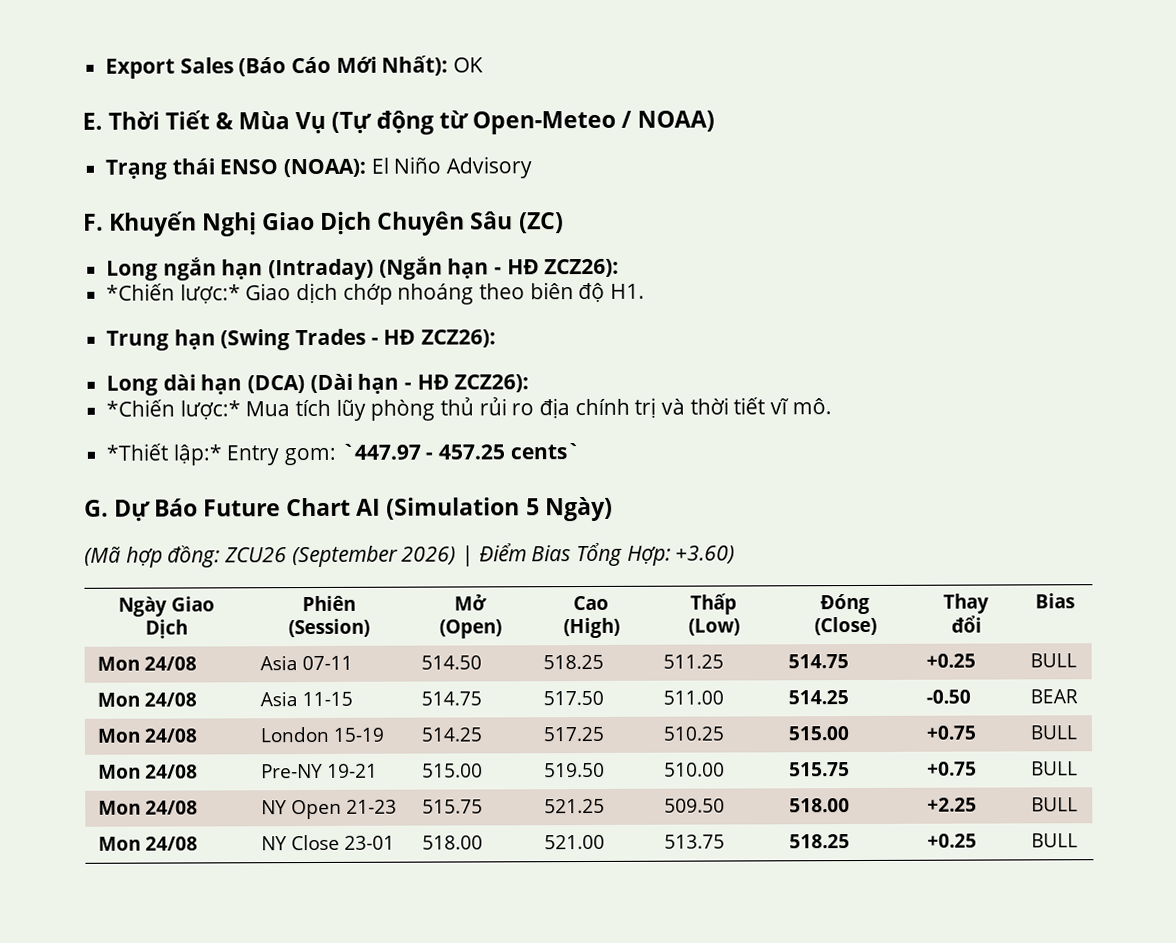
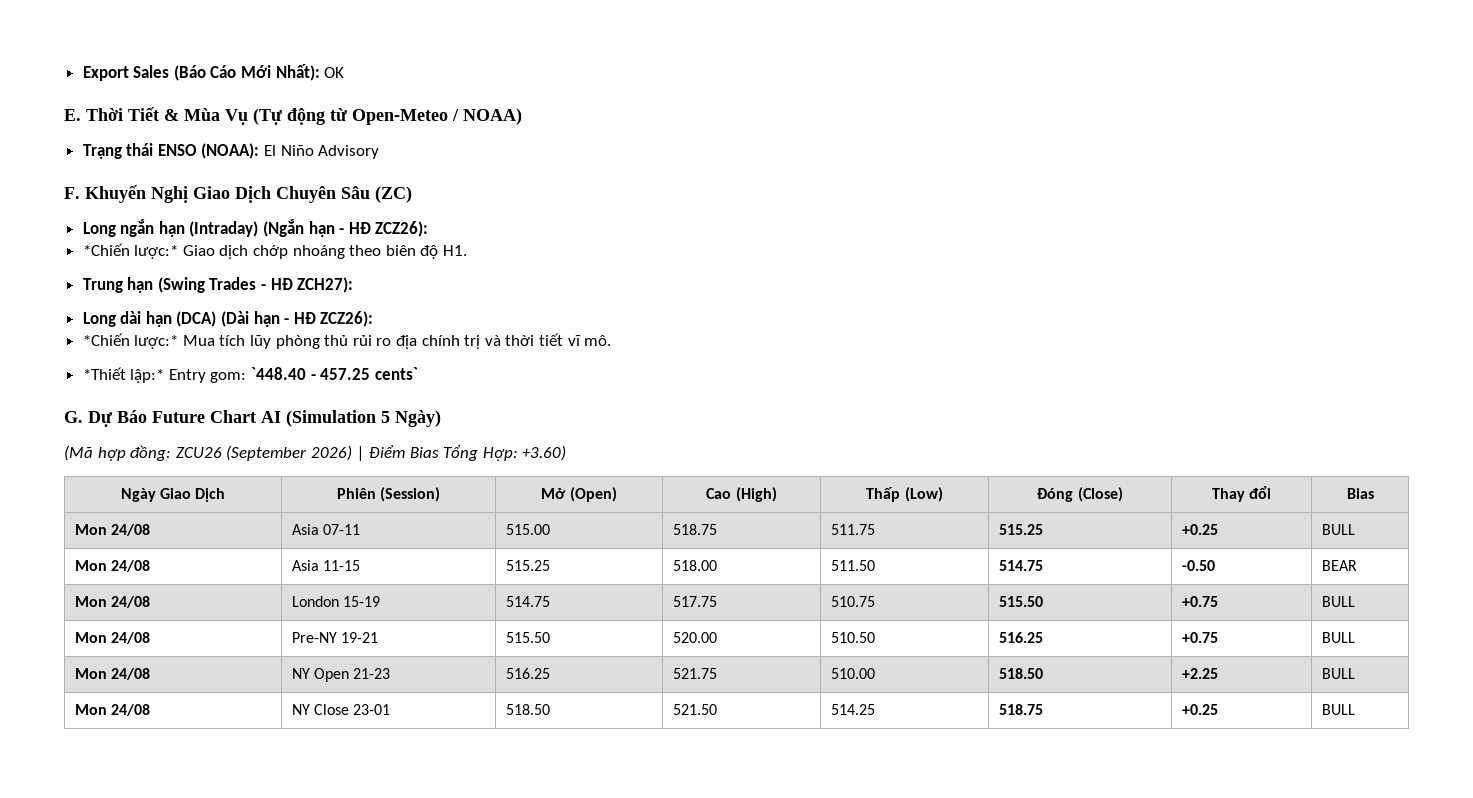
- Trung hạn (Swing Trades - HĐ ZCZ26):
+ Trung hạn (Swing Trades - HĐ ZCH27):
- *Thiết lập:* Entry gom: `447.97 - 457.25 cents`
+ *Thiết lập:* Entry gom: `448.40 - 457.25 cents`
- Mon 24/08 | Asia 07-11 | 514.50 | 518.25 | 511.25 | 514.75 | +0.25 | BULL
+ Mon 24/08 | Asia 07-11 | 515.00 | 518.75 | 511.75 | 515.25 | +0.25 | BULL
- Mon 24/08 | Asia 11-15 | 514.75 | 517.50 | 511.00 | 514.25 | -0.50 | BEAR
+ Mon 24/08 | Asia 11-15 | 515.25 | 518.00 | 511.50 | 514.75 | -0.50 | BEAR
- Mon 24/08 | London 15-19 | 514.25 | 517.25 | 510.25 | 515.00 | +0.75 | BULL
+ Mon 24/08 | London 15-19 | 514.75 | 517.75 | 510.75 | 515.50 | +0.75 | BULL
- Mon 24/08 | Pre-NY 19-21 | 515.00 | 519.50 | 510.00 | 515.75 | +0.75 | BULL
+ Mon 24/08 | Pre-NY 19-21 | 515.50 | 520.00 | 510.50 | 516.25 | +0.75 | BULL
- Mon 24/08 | NY Open 21-23 | 515.75 | 521.25 | 509.50 | 518.00 | +2.25 | BULL
+ Mon 24/08 | NY Open 21-23 | 516.25 | 521.75 | 510.00 | 518.50 | +2.25 | BULL
- Mon 24/08 | NY Close 23-01 | 518.00 | 521.00 | 513.75 | 518.25 | +0.25 | BULL
+ Mon 24/08 | NY Close 23-01 | 518.50 | 521.50 | 514.25 | 518.75 | +0.25 | BULL

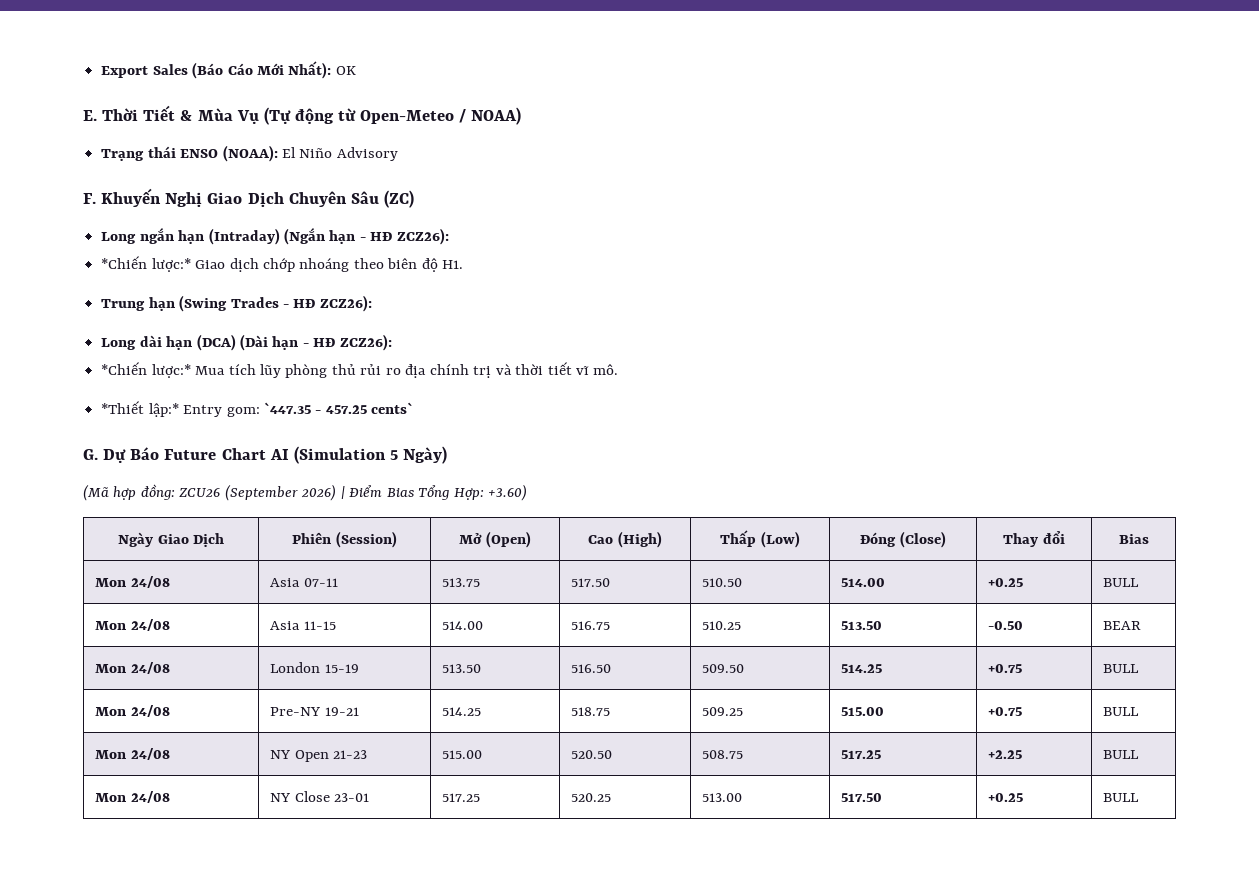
- Trung hạn (Swing Trades - HĐ ZCH27):
+ Trung hạn (Swing Trades - HĐ ZCZ26):
- *Thiết lập:* Entry gom: `448.40 - 457.25 cents`
+ *Thiết lập:* Entry gom: `447.35 - 457.25 cents`
- Mon 24/08 | Asia 07-11 | 515.00 | 518.75 | 511.75 | 515.25 | +0.25 | BULL
+ Mon 24/08 | Asia 07-11 | 513.75 | 517.50 | 510.50 | 514.00 | +0.25 | BULL
- Mon 24/08 | Asia 11-15 | 515.25 | 518.00 | 511.50 | 514.75 | -0.50 | BEAR
+ Mon 24/08 | Asia 11-15 | 514.00 | 516.75 | 510.25 | 513.50 | -0.50 | BEAR
- Mon 24/08 | London 15-19 | 514.75 | 517.75 | 510.75 | 515.50 | +0.75 | BULL
+ Mon 24/08 | London 15-19 | 513.50 | 516.50 | 509.50 | 514.25 | +0.75 | BULL
- Mon 24/08 | Pre-NY 19-21 | 515.50 | 520.00 | 510.50 | 516.25 | +0.75 | BULL
+ Mon 24/08 | Pre-NY 19-21 | 514.25 | 518.75 | 509.25 | 515.00 | +0.75 | BULL
- Mon 24/08 | NY Open 21-23 | 516.25 | 521.75 | 510.00 | 518.50 | +2.25 | BULL
+ Mon 24/08 | NY Open 21-23 | 515.00 | 520.50 | 508.75 | 517.25 | +2.25 | BULL
- Mon 24/08 | NY Close 23-01 | 518.50 | 521.50 | 514.25 | 518.75 | +0.25 | BULL
+ Mon 24/08 | NY Close 23-01 | 517.25 | 520.25 | 513.00 | 517.50 | +0.25 | BULL

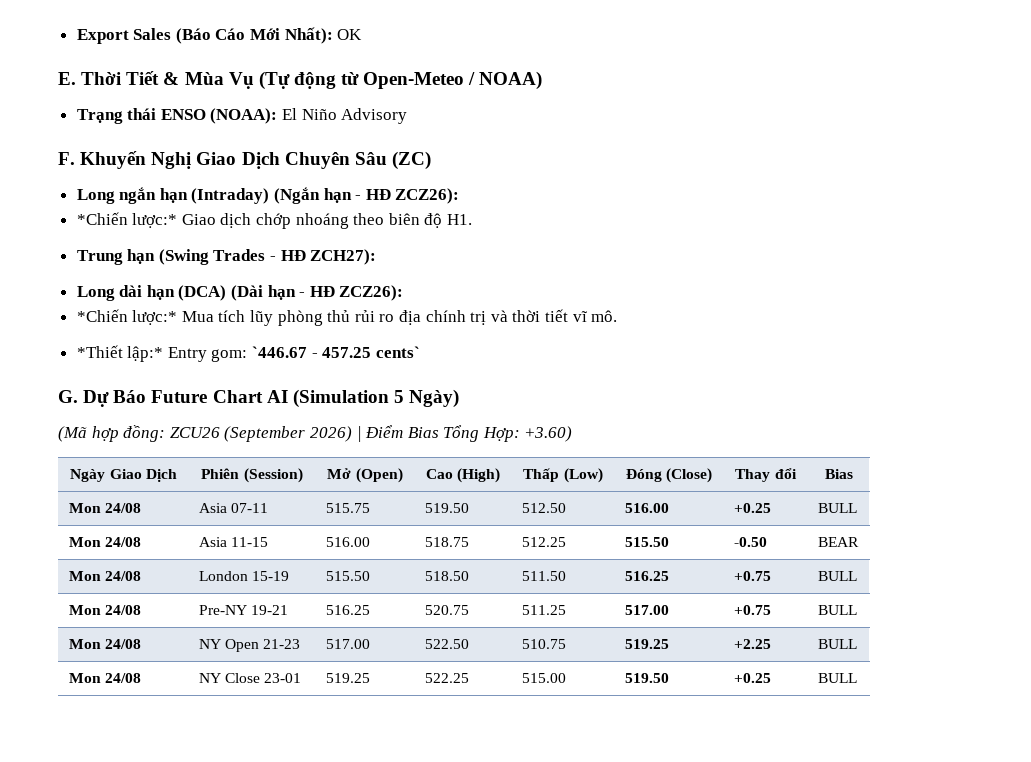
- Trung hạn (Swing Trades - HĐ ZCZ26):
+ Trung hạn (Swing Trades - HĐ ZCH27):
- *Thiết lập:* Entry gom: `447.35 - 457.25 cents`
+ *Thiết lập:* Entry gom: `446.67 - 457.25 cents`
- Mon 24/08 | Asia 07-11 | 513.75 | 517.50 | 510.50 | 514.00 | +0.25 | BULL
+ Mon 24/08 | Asia 07-11 | 515.75 | 519.50 | 512.50 | 516.00 | +0.25 | BULL
- Mon 24/08 | Asia 11-15 | 514.00 | 516.75 | 510.25 | 513.50 | -0.50 | BEAR
+ Mon 24/08 | Asia 11-15 | 516.00 | 518.75 | 512.25 | 515.50 | -0.50 | BEAR
- Mon 24/08 | London 15-19 | 513.50 | 516.50 | 509.50 | 514.25 | +0.75 | BULL
+ Mon 24/08 | London 15-19 | 515.50 | 518.50 | 511.50 | 516.25 | +0.75 | BULL
- Mon 24/08 | Pre-NY 19-21 | 514.25 | 518.75 | 509.25 | 515.00 | +0.75 | BULL
+ Mon 24/08 | Pre-NY 19-21 | 516.25 | 520.75 | 511.25 | 517.00 | +0.75 | BULL
- Mon 24/08 | NY Open 21-23 | 515.00 | 520.50 | 508.75 | 517.25 | +2.25 | BULL
+ Mon 24/08 | NY Open 21-23 | 517.00 | 522.50 | 510.75 | 519.25 | +2.25 | BULL
- Mon 24/08 | NY Close 23-01 | 517.25 | 520.25 | 513.00 | 517.50 | +0.25 | BULL
+ Mon 24/08 | NY Close 23-01 | 519.25 | 522.25 | 515.00 | 519.50 | +0.25 | BULL

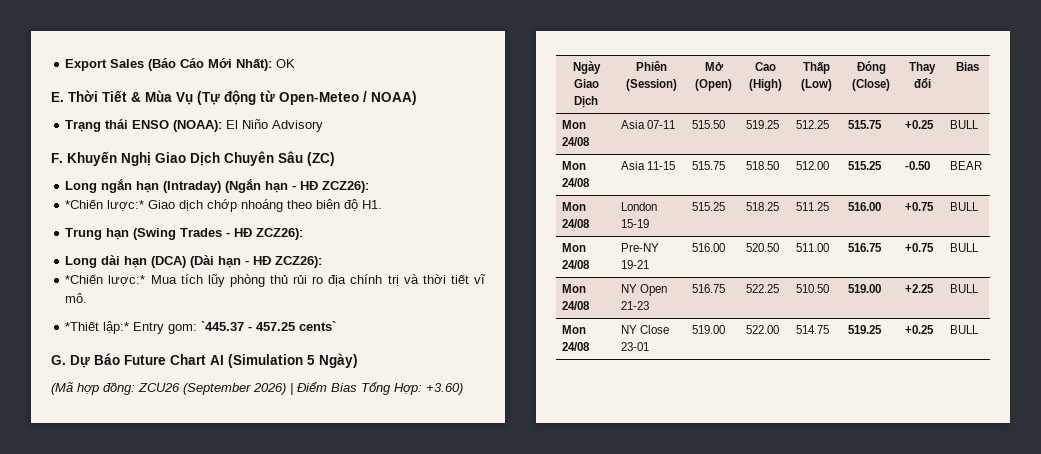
- Trung hạn (Swing Trades - HĐ ZCH27):
+ Trung hạn (Swing Trades - HĐ ZCZ26):
- *Thiết lập:* Entry gom: `446.67 - 457.25 cents`
+ *Thiết lập:* Entry gom: `445.37 - 457.25 cents`
- Mon 24/08 | Asia 07-11 | 515.75 | 519.50 | 512.50 | 516.00 | +0.25 | BULL
+ Mon 24/08 | Asia 07-11 | 515.50 | 519.25 | 512.25 | 515.75 | +0.25 | BULL
- Mon 24/08 | Asia 11-15 | 516.00 | 518.75 | 512.25 | 515.50 | -0.50 | BEAR
+ Mon 24/08 | Asia 11-15 | 515.75 | 518.50 | 512.00 | 515.25 | -0.50 | BEAR
- Mon 24/08 | London 15-19 | 515.50 | 518.50 | 511.50 | 516.25 | +0.75 | BULL
+ Mon 24/08 | London 15-19 | 515.25 | 518.25 | 511.25 | 516.00 | +0.75 | BULL
- Mon 24/08 | Pre-NY 19-21 | 516.25 | 520.75 | 511.25 | 517.00 | +0.75 | BULL
+ Mon 24/08 | Pre-NY 19-21 | 516.00 | 520.50 | 511.00 | 516.75 | +0.75 | BULL
- Mon 24/08 | NY Open 21-23 | 517.00 | 522.50 | 510.75 | 519.25 | +2.25 | BULL
+ Mon 24/08 | NY Open 21-23 | 516.75 | 522.25 | 510.50 | 519.00 | +2.25 | BULL
- Mon 24/08 | NY Close 23-01 | 519.25 | 522.25 | 515.00 | 519.50 | +0.25 | BULL
+ Mon 24/08 | NY Close 23-01 | 519.00 | 522.00 | 514.75 | 519.25 | +0.25 | BULL

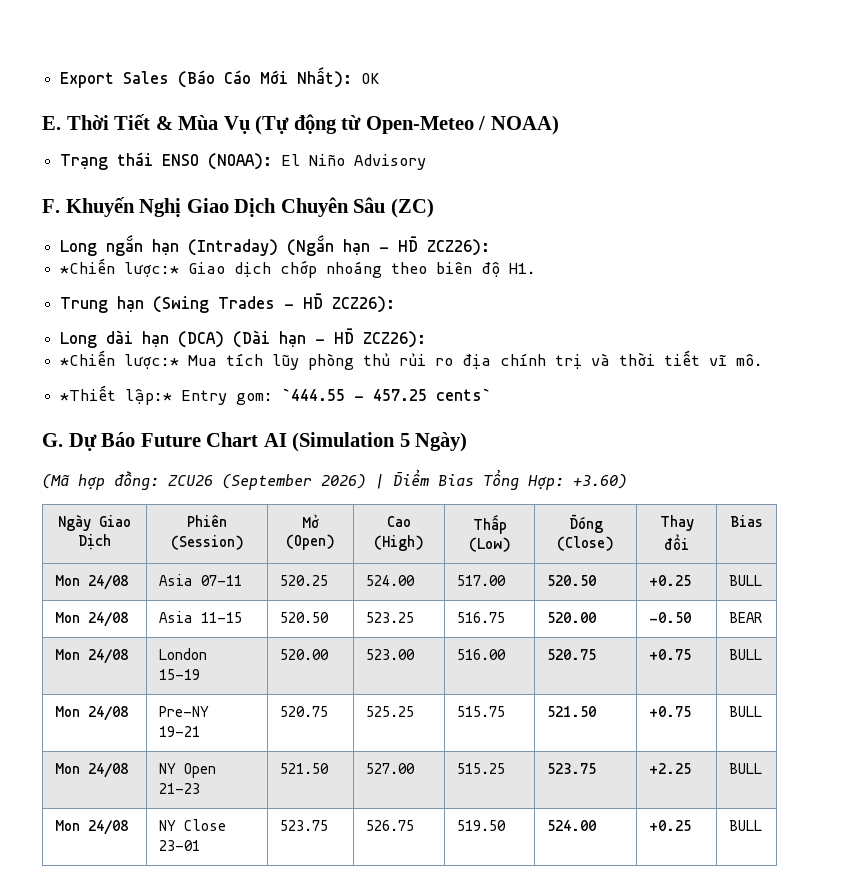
- *Thiết lập:* Entry gom: `445.37 - 457.25 cents`
+ *Thiết lập:* Entry gom: `444.55 - 457.25 cents`
- Mon 24/08 | Asia 07-11 | 515.50 | 519.25 | 512.25 | 515.75 | +0.25 | BULL
+ Mon 24/08 | Asia 07-11 | 520.25 | 524.00 | 517.00 | 520.50 | +0.25 | BULL
- Mon 24/08 | Asia 11-15 | 515.75 | 518.50 | 512.00 | 515.25 | -0.50 | BEAR
+ Mon 24/08 | Asia 11-15 | 520.50 | 523.25 | 516.75 | 520.00 | -0.50 | BEAR
- Mon 24/08 | London 15-19 | 515.25 | 518.25 | 511.25 | 516.00 | +0.75 | BULL
+ Mon 24/08 | London 15-19 | 520.00 | 523.00 | 516.00 | 520.75 | +0.75 | BULL
- Mon 24/08 | Pre-NY 19-21 | 516.00 | 520.50 | 511.00 | 516.75 | +0.75 | BULL
+ Mon 24/08 | Pre-NY 19-21 | 520.75 | 525.25 | 515.75 | 521.50 | +0.75 | BULL
- Mon 24/08 | NY Open 21-23 | 516.75 | 522.25 | 510.50 | 519.00 | +2.25 | BULL
+ Mon 24/08 | NY Open 21-23 | 521.50 | 527.00 | 515.25 | 523.75 | +2.25 | BULL
- Mon 24/08 | NY Close 23-01 | 519.00 | 522.00 | 514.75 | 519.25 | +0.25 | BULL
+ Mon 24/08 | NY Close 23-01 | 523.75 | 526.75 | 519.50 | 524.00 | +0.25 | BULL

